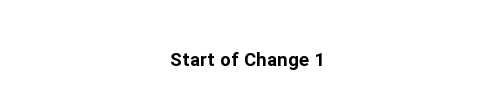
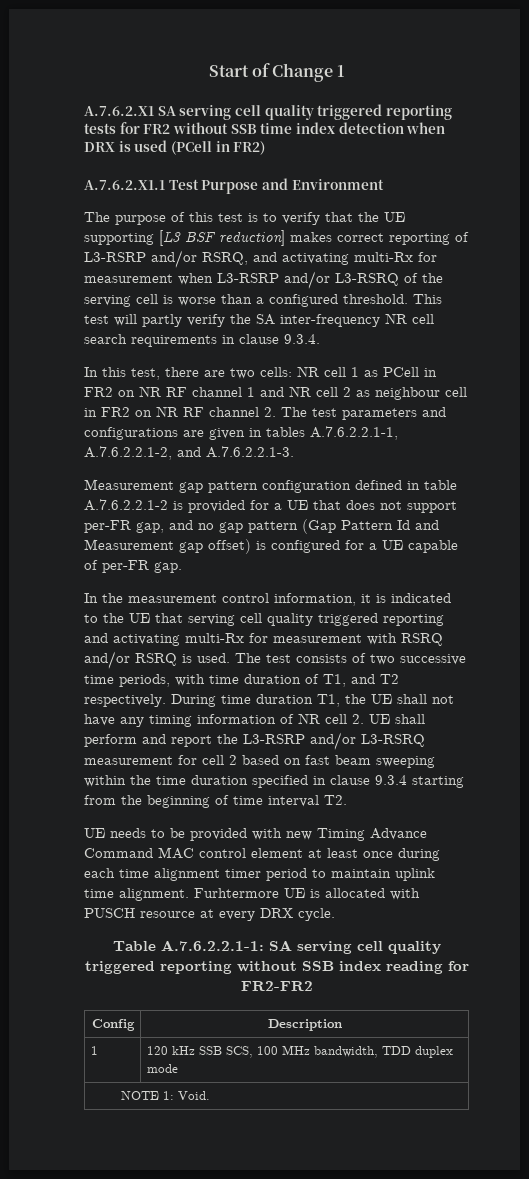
+ A.7.6.2.X1 SA serving cell quality triggered reporting tests for FR2 without SSB time index detection when DRX is used (PCell in FR2)
+ A.7.6.2.X1.1 Test Purpose and Environment
+ The purpose of this test is to verify that the UE supporting [L3 BSF reduction] makes correct reporting of L3-RSRP and/or RSRQ, and activating multi-Rx for measurement when L3-RSRP and/or L3-RSRQ of the serving cell is worse than a configured threshold. This test will partly verify the SA inter-frequency NR cell search requirements in clause 9.3.4.
+ In this test, there are two cells: NR cell 1 as PCell in FR2 on NR RF channel 1 and NR cell 2 as neighbour cell in FR2 on NR RF channel 2. The test parameters and configurations are given in tables A.7.6.2.2.1-1, A.7.6.2.2.1-2, and A.7.6.2.2.1-3.
+ Measurement gap pattern configuration defined in table A.7.6.2.2.1-2 is provided for a UE that does not support per-FR gap, and no gap pattern (Gap Pattern Id and Measurement gap offset) is configured for a UE capable of per-FR gap.
+ In the measurement control information, it is indicated to the UE that serving cell quality triggered reporting and activating multi-Rx for measurement with RSRQ and/or RSRQ is used. The test consists of two successive time periods, with time duration of T1, and T2 respectively. During time duration T1, the UE shall not have any timing information of NR cell 2. UE shall perform and report the L3-RSRP and/or L3-RSRQ measurement for cell 2 based on fast beam sweeping within the time duration specified in clause 9.3.4 starting from the beginning of time interval T2.
+ UE needs to be provided with new Timing Advance Command MAC control element at least once during each time alignment timer period to maintain uplink time alignment. Furhtermore UE is allocated with PUSCH resource at every DRX cycle.
+ Table A.7.6.2.2.1-1: SA serving cell quality triggered reporting without SSB index reading for FR2-FR2
+ Config | Description
+ 1 | 120 kHz SSB SCS, 100 MHz bandwidth, TDD duplex mode
+ NOTE 1: Void.

